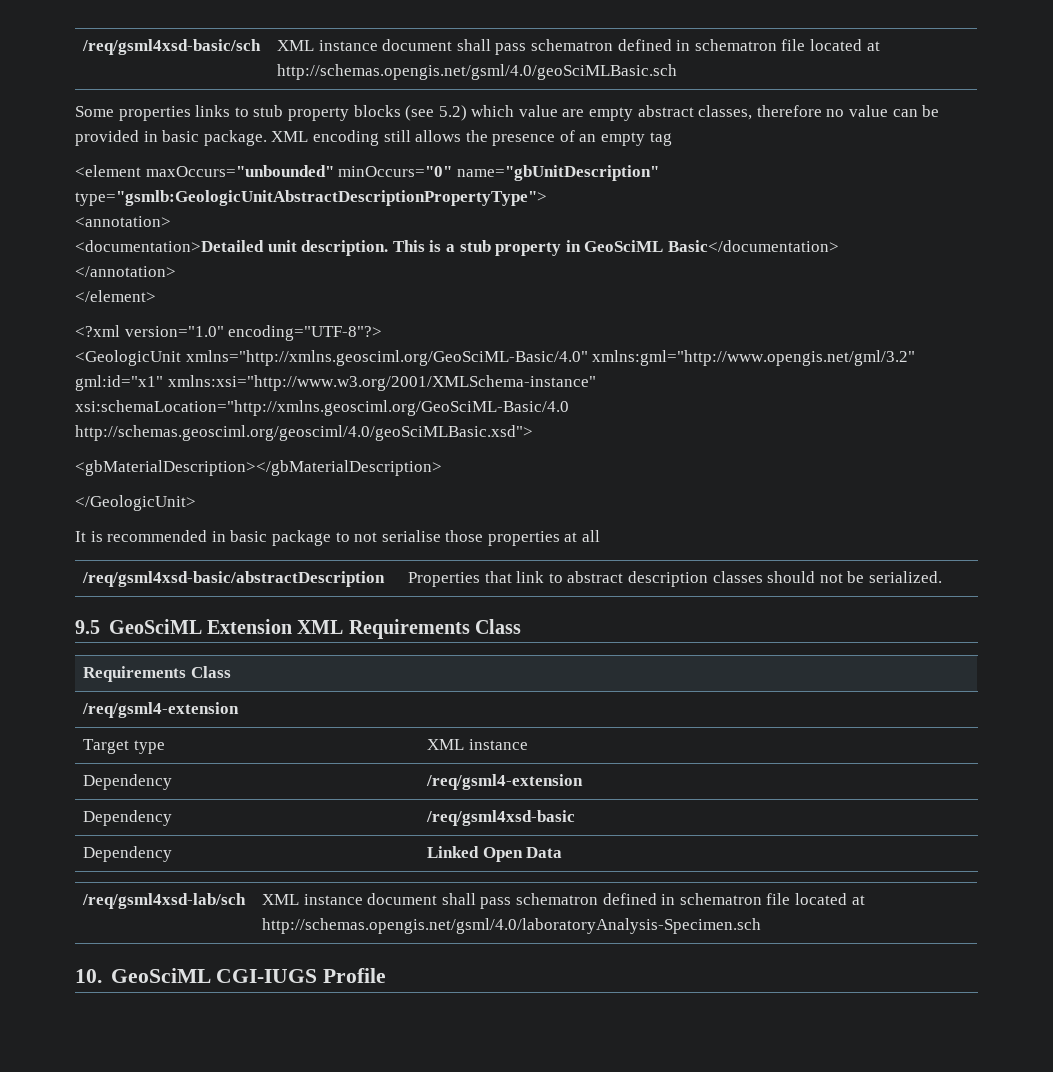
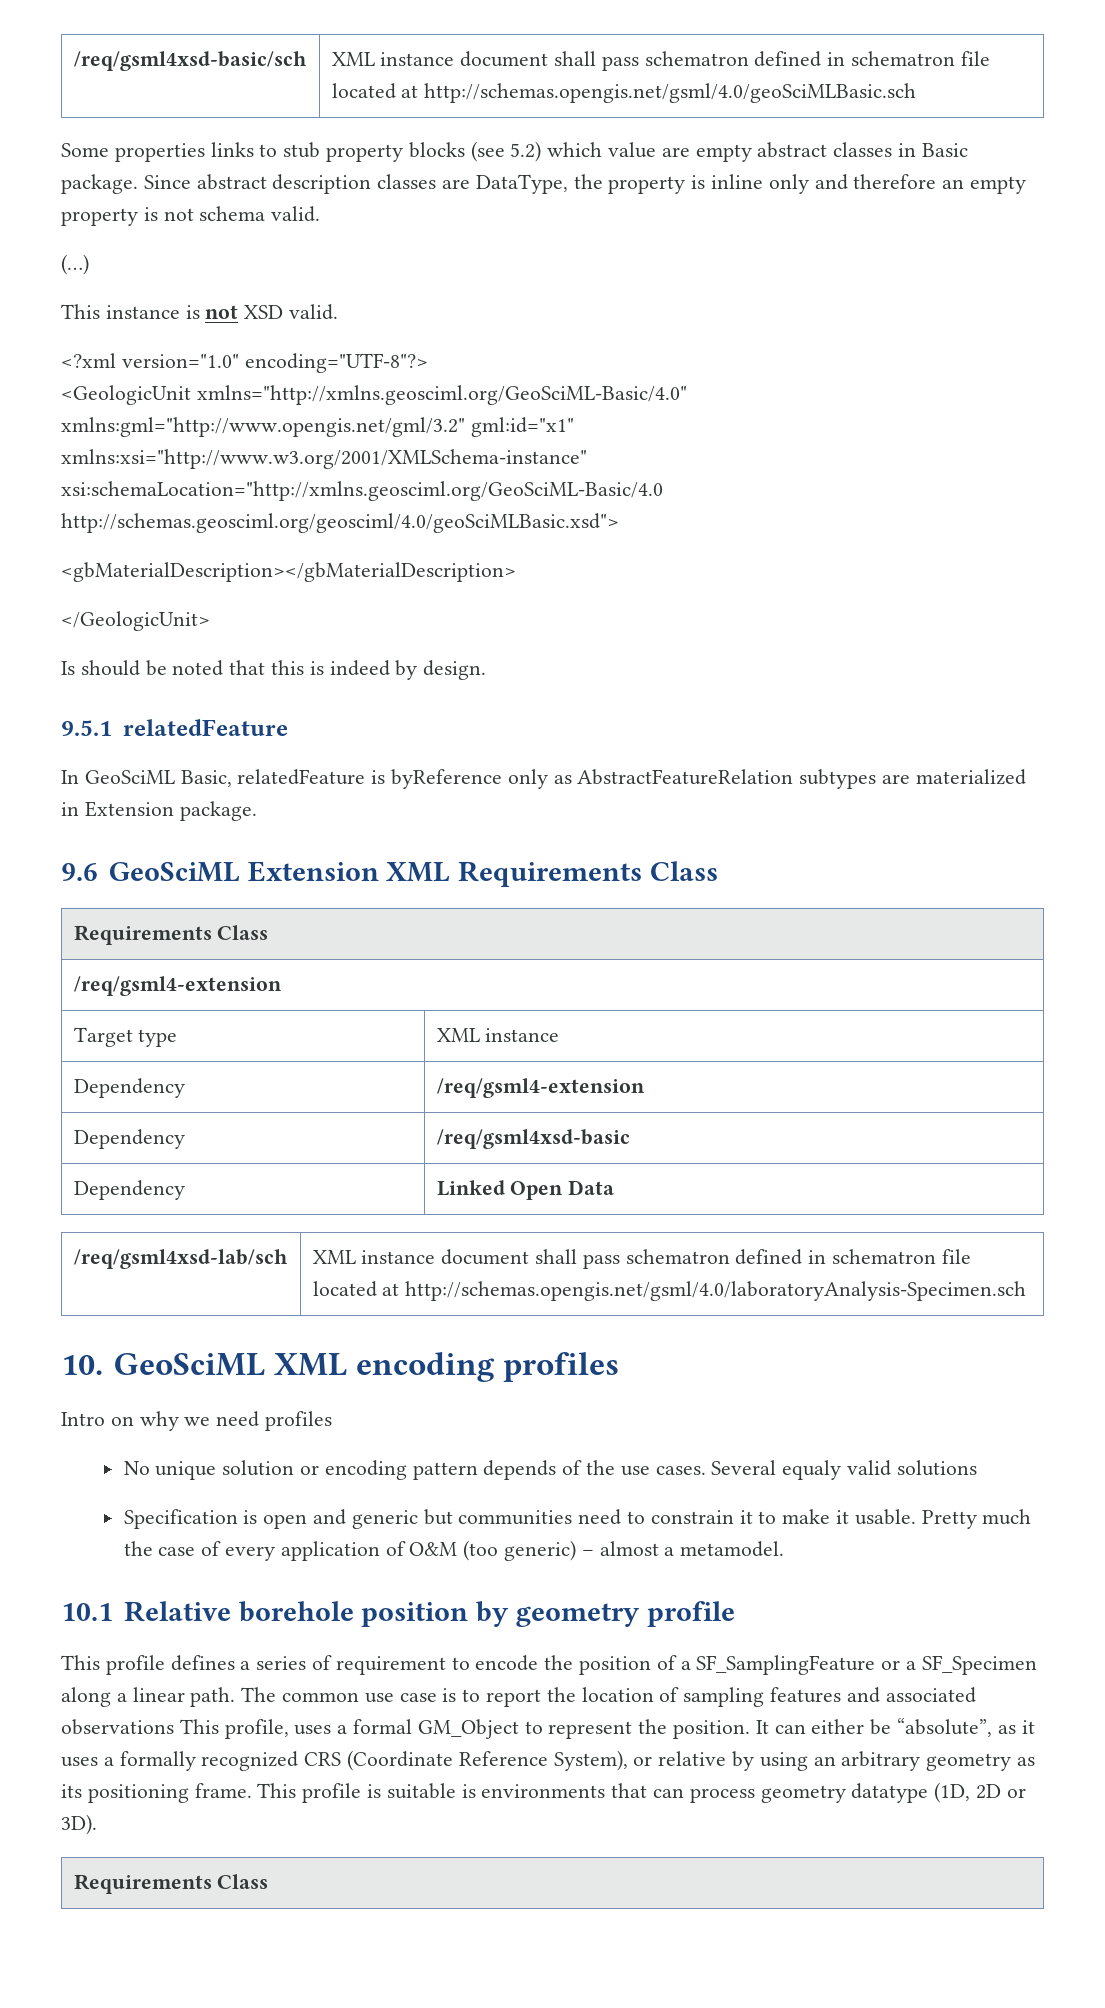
- Some properties links to stub property blocks (see 5.2) which value are empty abstract classes, therefore no value can be provided in basic package. XML encoding still allows the presence of an empty tag
- <element maxOccurs="unbounded" minOccurs="0" name="gbUnitDescription" type="gsmlb:GeologicUnitAbstractDescriptionPropertyType">
- <annotation>
- <documentation>Detailed unit description. This is a stub property in GeoSciML Basic</documentation>
- </annotation>
- </element>
+ Some properties links to stub property blocks (see 5.2) which value are empty abstract classes in Basic package. Since abstract description classes are DataType, the property is inline only and therefore an empty property is not schema valid.
+ (…)
+ This instance is not XSD valid.
- It is recommended in basic package to not serialise those properties at all
- /req/gsml4xsd-basic/abstractDescription | Properties that link to abstract description classes should not be serialized.
- 9.5 GeoSciML Extension XML Requirements Class
+ Is should be noted that this is indeed by design.
+ 9.5.1 relatedFeature
+ In GeoSciML Basic, relatedFeature is byReference only as AbstractFeatureRelation subtypes are materialized in Extension package.
+ 9.6 GeoSciML Extension XML Requirements Class
- 10. GeoSciML CGI-IUGS Profile
+ 10. GeoSciML XML encoding profiles
+ Intro on why we need profiles
+ No unique solution or encoding pattern depends of the use cases. Several equaly valid solutions
+ Specification is open and generic but communities need to constrain it to make it usable. Pretty much the case of every application of O&M (too generic) – almost a metamodel.
+ 10.1 Relative borehole position by geometry profile
+ This profile defines a series of requirement to encode the position of a SF_SamplingFeature or a SF_Specimen along a linear path. The common use case is to report the location of sampling features and associated observations This profile, uses a formal GM_Object to represent the position. It can either be “absolute”, as it uses a formally recognized CRS (Coordinate Reference System), or relative by using an arbitrary geometry as its positioning frame. This profile is suitable is environments that can process geometry datatype (1D, 2D or 3D).
+ Requirements Class

